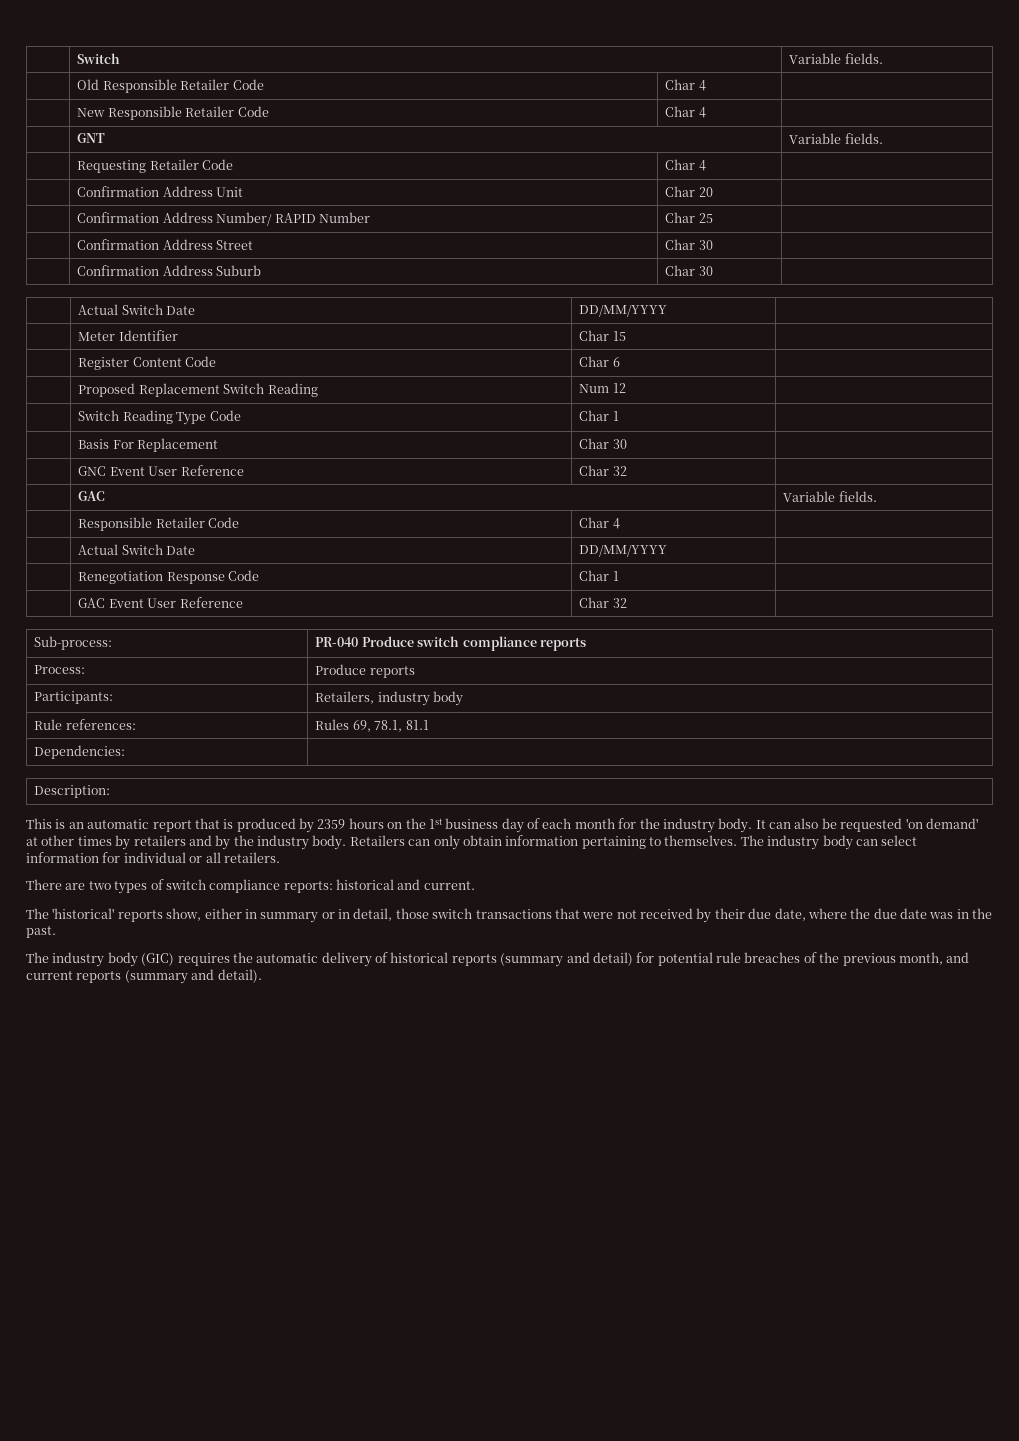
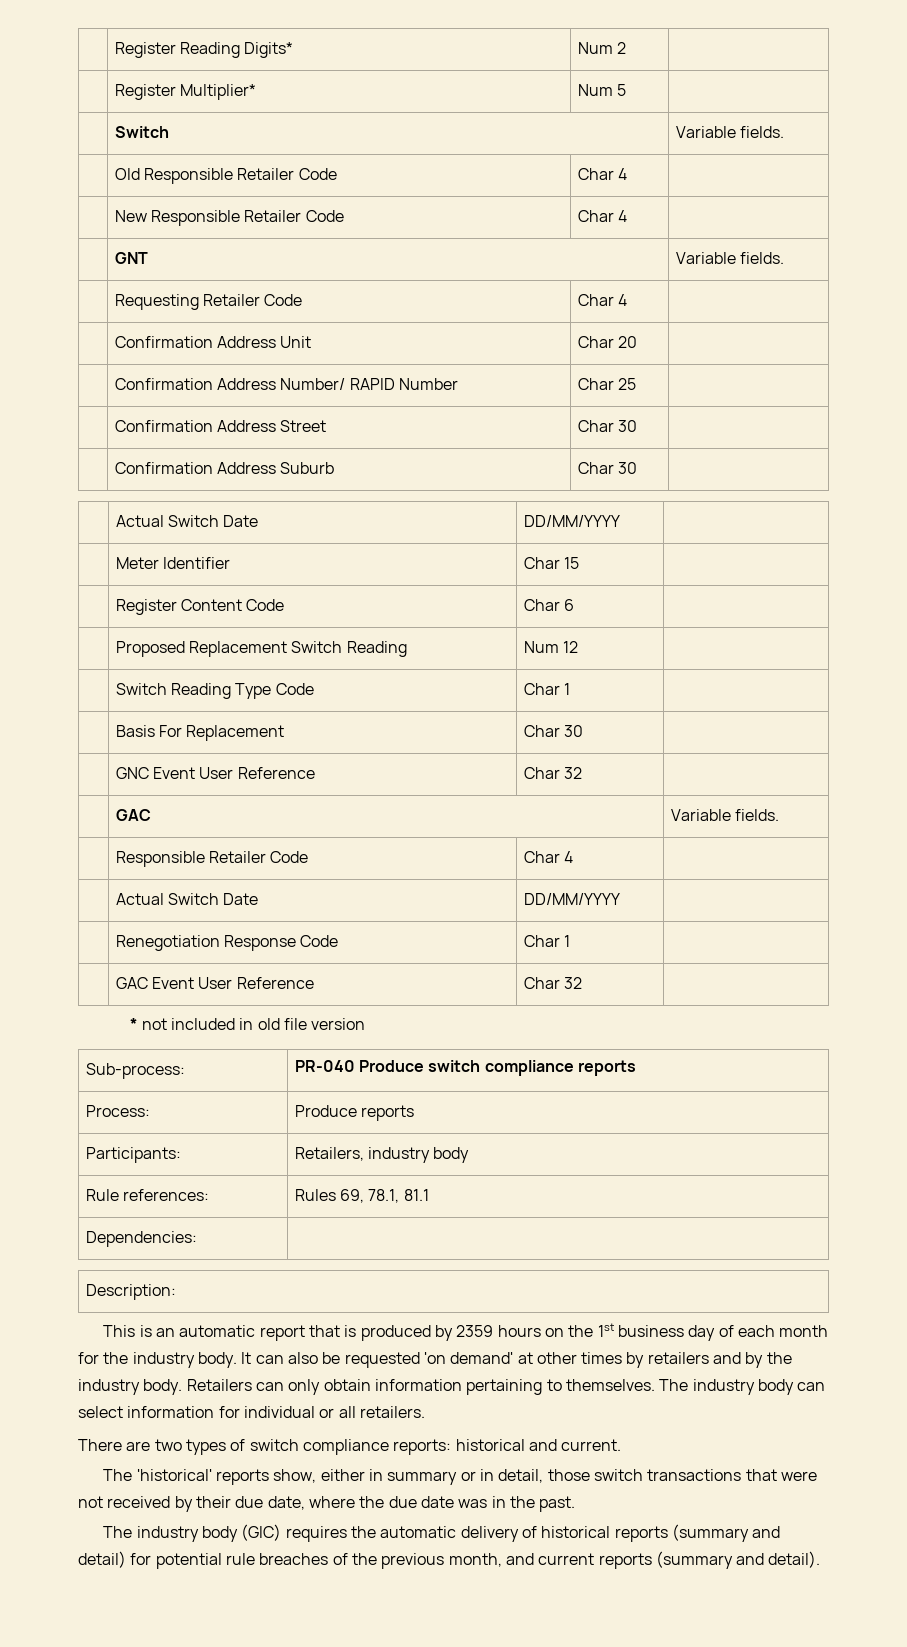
+ | Register Reading Digits* | Num 2 |
+ | Register Multiplier* | Num 5 |
+ * not included in old file version

